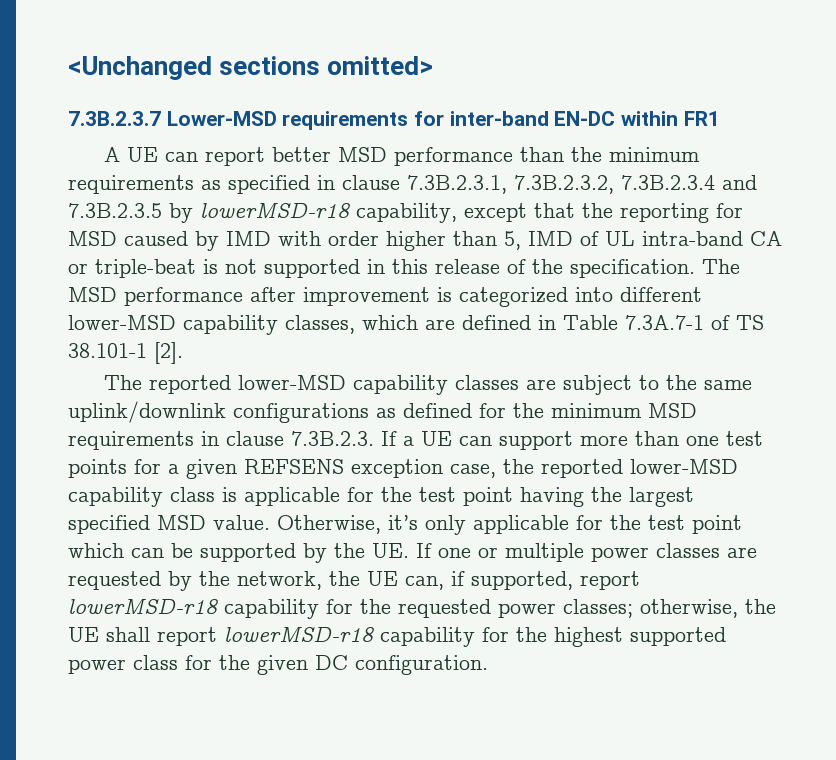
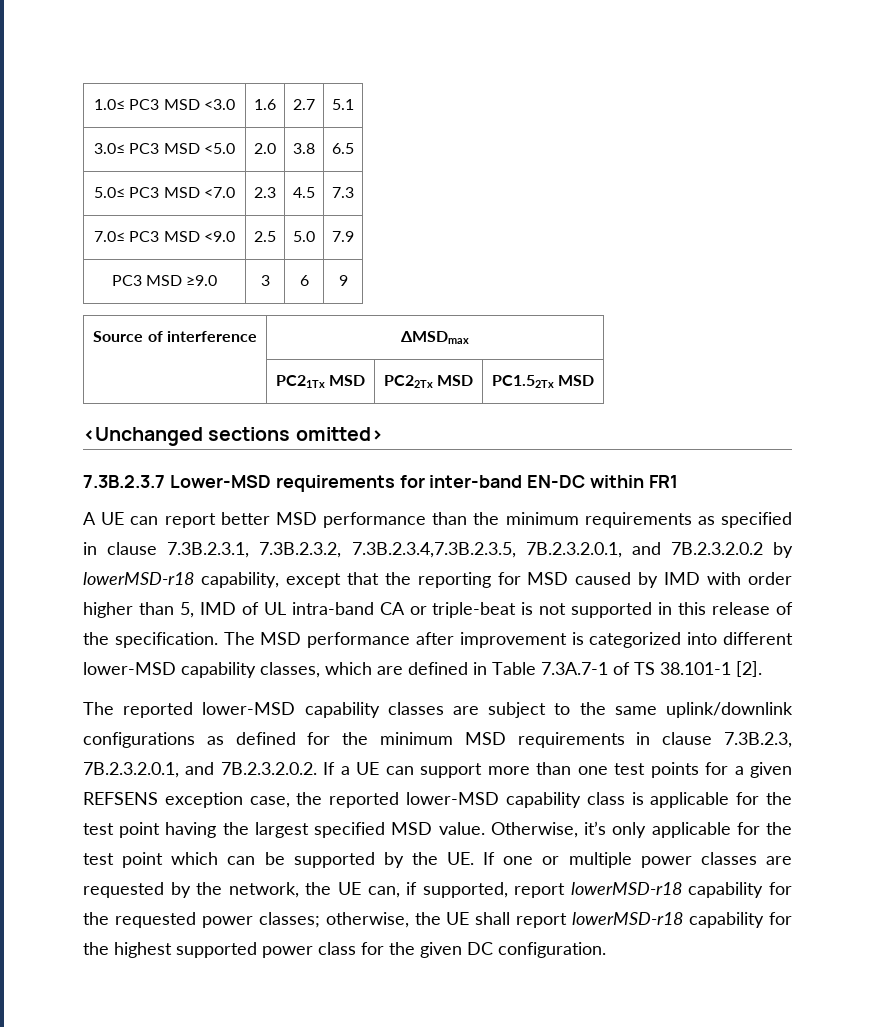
+ 1.0≤ PC3 MSD <3.0 | 1.6 | 2.7 | 5.1
+ 3.0≤ PC3 MSD <5.0 | 2.0 | 3.8 | 6.5
+ 5.0≤ PC3 MSD <7.0 | 2.3 | 4.5 | 7.3
+ 7.0≤ PC3 MSD <9.0 | 2.5 | 5.0 | 7.9
+ PC3 MSD ≥9.0 | 3 | 6 | 9
+ Source of interference | ΔMSDmax
+ | PC21Tx MSD | PC22Tx MSD | PC1.52Tx MSD
- A UE can report better MSD performance than the minimum requirements as specified in clause 7.3B.2.3.1, 7.3B.2.3.2, 7.3B.2.3.4 and 7.3B.2.3.5 by lowerMSD-r18 capability, except that the reporting for MSD caused by IMD with order higher than 5, IMD of UL intra-band CA or triple-beat is not supported in this release of the specification.
+ A UE can report better MSD performance than the minimum requirements as specified in clause 7.3B.2.3.1, 7.3B.2.3.2, 7.3B.2.3.4,7.3B.2.3.5, 7B.2.3.2.0.1, and 7B.2.3.2.0.2 by lowerMSD-r18 capability, except that the reporting for MSD caused by IMD with order higher than 5, IMD of UL intra-band CA or triple-beat is not supported in this release of the specification.
- The reported lower-MSD capability classes are subject to the same uplink/downlink configurations as defined for the minimum MSD requirements in clause 7.3B.2.3. If a UE can support more than one test points for a given REFSENS exception case, the reported lower-MSD capability class is applicable for the test point having the largest specified MSD value.
+ The reported lower-MSD capability classes are subject to the same uplink/downlink configurations as defined for the minimum MSD requirements in clause 7.3B.2.3, 7B.2.3.2.0.1, and 7B.2.3.2.0.2. If a UE can support more than one test points for a given REFSENS exception case, the reported lower-MSD capability class is applicable for the test point having the largest specified MSD value.

